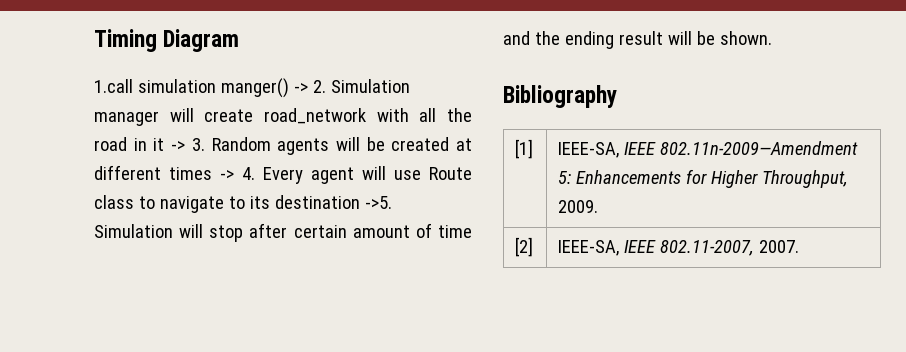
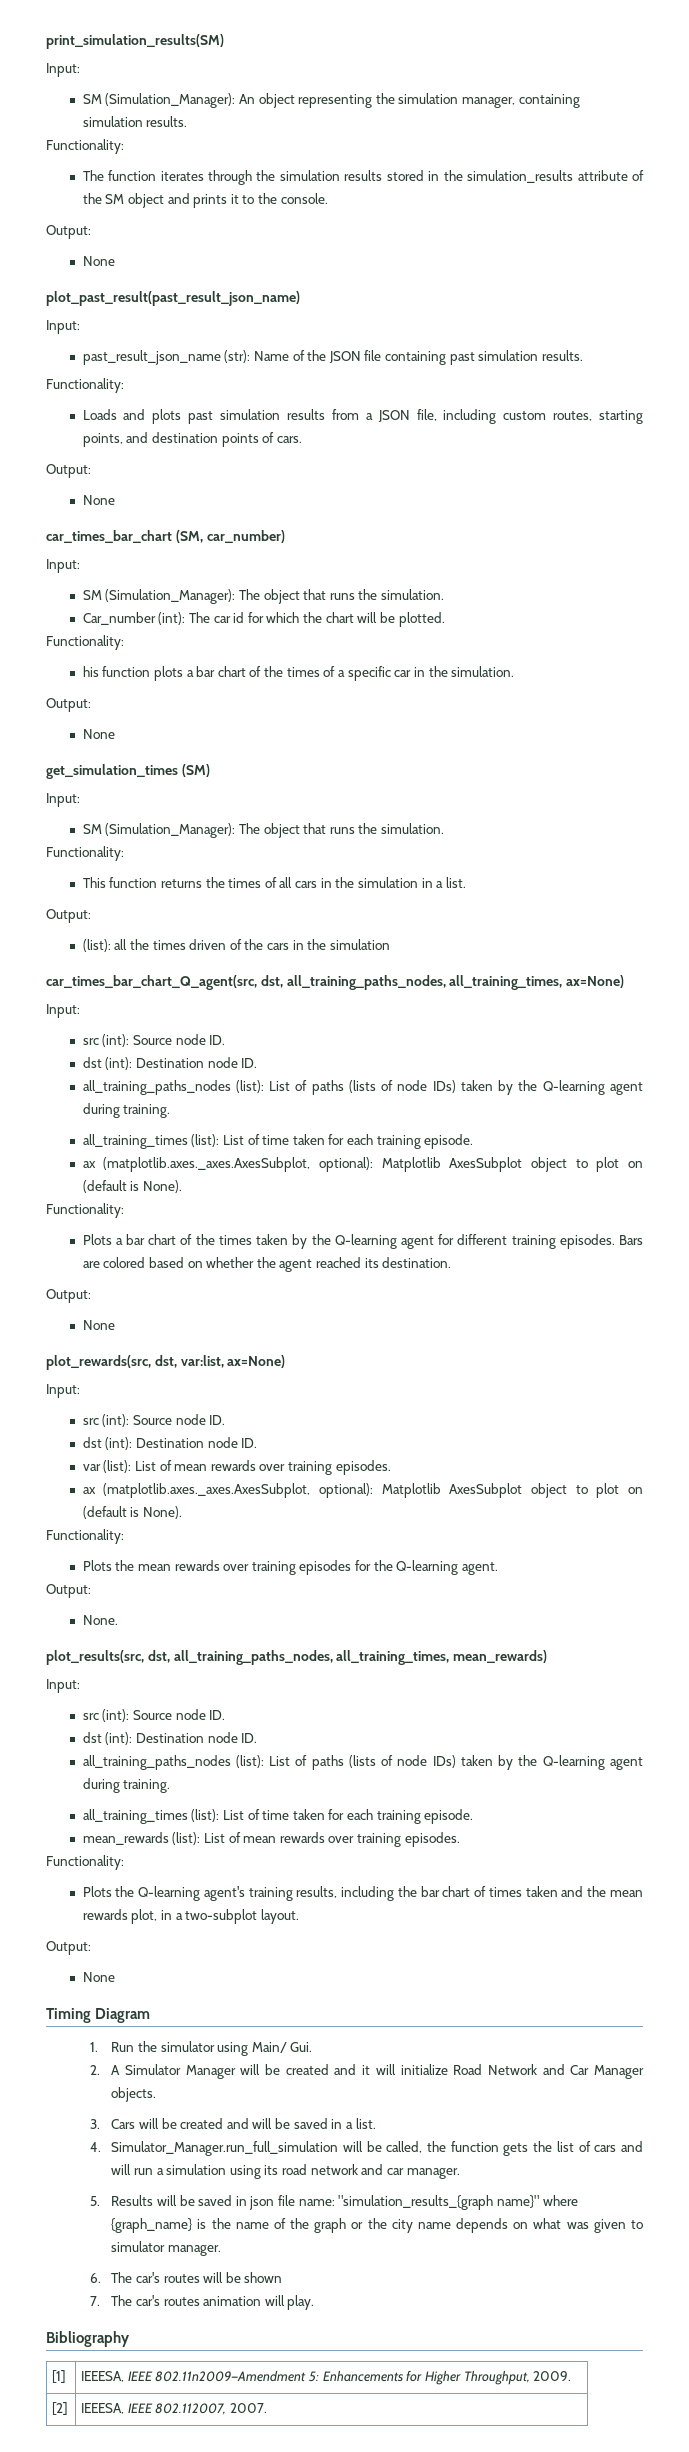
+ print_simulation_results(SM)
+ Input:
+ SM (Simulation_Manager): An object representing the simulation manager, containing simulation results.
+ Functionality:
+ The function iterates through the simulation results stored in the simulation_results attribute of the SM object and prints it to the console.
+ Output:
+ None
+ plot_past_result(past_result_json_name)
+ Input:
+ past_result_json_name (str): Name of the JSON file containing past simulation results.
+ Functionality:
+ Loads and plots past simulation results from a JSON file, including custom routes, starting points, and destination points of cars.
+ Output:
+ None
+ car_times_bar_chart (SM, car_number)
+ Input:
+ SM (Simulation_Manager): The object that runs the simulation.
+ Car_number (int): The car id for which the chart will be plotted.
+ Functionality:
+ his function plots a bar chart of the times of a specific car in the simulation.
+ Output:
+ None
+ get_simulation_times (SM)
+ Input:
+ SM (Simulation_Manager): The object that runs the simulation.
+ Functionality:
+ This function returns the times of all cars in the simulation in a list.
+ Output:
+ (list): all the times driven of the cars in the simulation
+ car_times_bar_chart_Q_agent(src, dst, all_training_paths_nodes, all_training_times, ax=None)
+ Input:
+ src (int): Source node ID.
+ dst (int): Destination node ID.
+ all_training_paths_nodes (list): List of paths (lists of node IDs) taken by the Q-learning agent during training.
+ all_training_times (list): List of time taken for each training episode.
+ ax (matplotlib.axes._axes.AxesSubplot, optional): Matplotlib AxesSubplot object to plot on (default is None).
+ Functionality:
+ Plots a bar chart of the times taken by the Q-learning agent for different training episodes. Bars are colored based on whether the agent reached its destination.
+ Output:
+ None
+ plot_rewards(src, dst, var:list, ax=None)
+ Input:
+ src (int): Source node ID.
+ dst (int): Destination node ID.
+ var (list): List of mean rewards over training episodes.
+ ax (matplotlib.axes._axes.AxesSubplot, optional): Matplotlib AxesSubplot object to plot on (default is None).
+ Functionality:
+ Plots the mean rewards over training episodes for the Q-learning agent.
+ Output:
+ None.
+ plot_results(src, dst, all_training_paths_nodes, all_training_times, mean_rewards)
+ Input:
+ src (int): Source node ID.
+ dst (int): Destination node ID.
+ all_training_paths_nodes (list): List of paths (lists of node IDs) taken by the Q-learning agent during training.
+ all_training_times (list): List of time taken for each training episode.
+ mean_rewards (list): List of mean rewards over training episodes.
+ Functionality:
+ Plots the Q-learning agent's training results, including the bar chart of times taken and the mean rewards plot, in a two-subplot layout.
+ Output:
+ None
  Timing Diagram
- 1.call simulation manger() -> 2. Simulation manager will create road_network with all the road in it -> 3. Random agents will be created at different times -> 4. Every agent will use Route class to navigate to its destination ->5. Simulation will stop after certain amount of time and the ending result will be shown.
+ 1. Run the simulator using Main/ Gui.
+ 2. A Simulator Manager will be created and it will initialize Road Network and Car Manager objects.
+ 3. Cars will be created and will be saved in a list.
+ 4. Simulator_Manager.run_full_simulation will be called, the function gets the list of cars and will run a simulation using its road network and car manager.
+ 5. Results will be saved in json file name: "simulation_results_{graph name}" where {graph_name} is the name of the graph or the city name depends on what was given to simulator manager.
+ 6. The car's routes will be shown
+ 7. The car's routes animation will play.
- [1] | IEEE-SA, IEEE 802.11n-2009—Amendment 5: Enhancements for Higher Throughput, 2009.
+ [1] | IEEESA, IEEE 802.11n2009—Amendment 5: Enhancements for Higher Throughput, 2009.
- [2] | IEEE-SA, IEEE 802.11-2007, 2007.
+ [2] | IEEESA, IEEE 802.112007, 2007.

